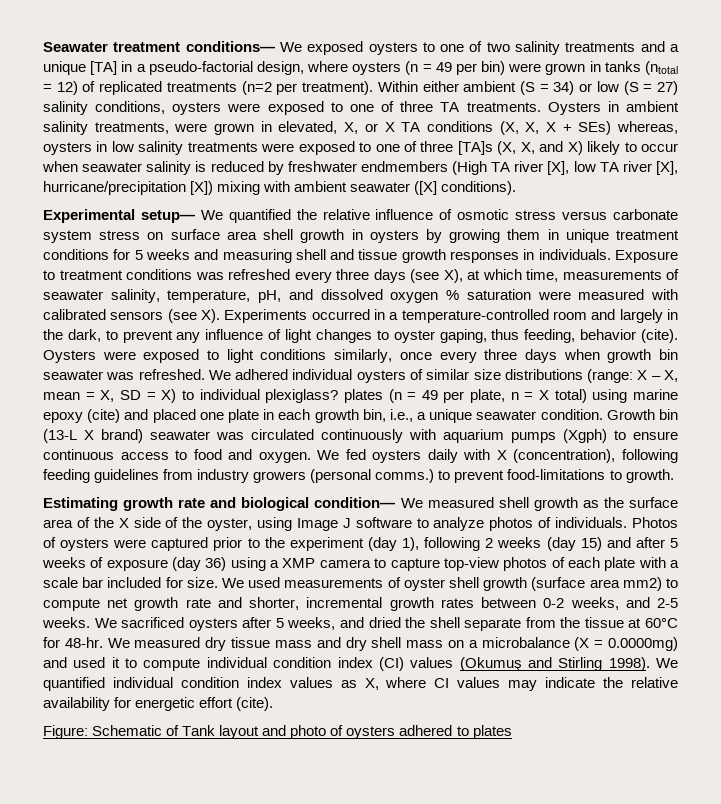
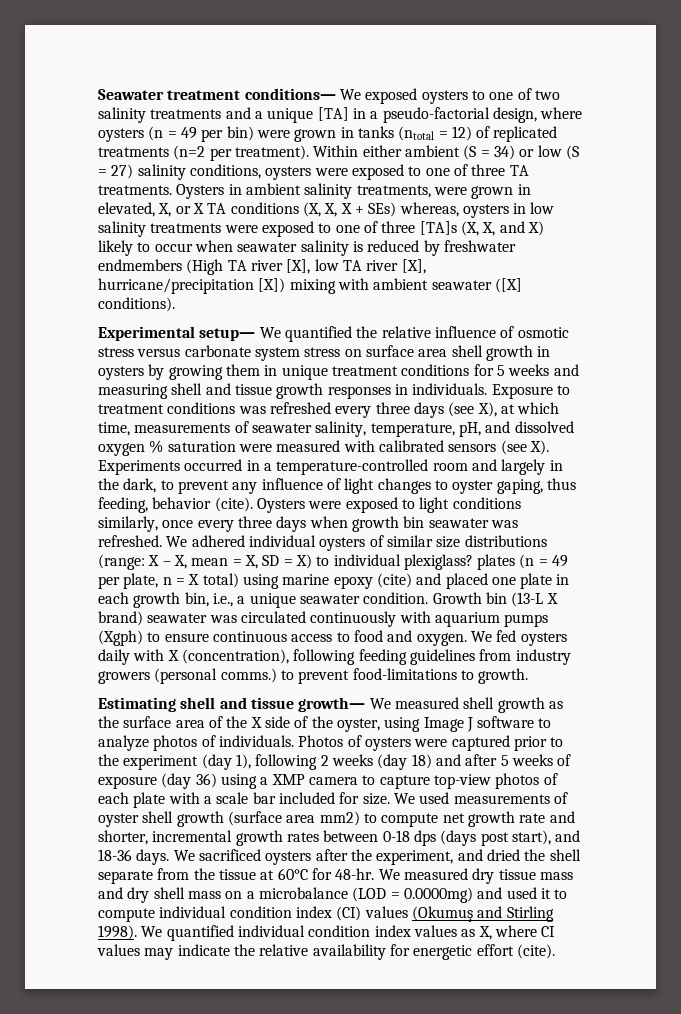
- Estimating growth rate and biological condition— We measured shell growth as the surface area of the X side of the oyster, using Image J software to analyze photos of individuals.
+ Estimating shell and tissue growth— We measured shell growth as the surface area of the X side of the oyster, using Image J software to analyze photos of individuals.
- Photos of oysters were captured prior to the experiment (day 1), following 2 weeks (day 15) and after 5 weeks of exposure (day 36) using a XMP camera to capture top-view photos of each plate with a scale bar included for size.
+ Photos of oysters were captured prior to the experiment (day 1), following 2 weeks (day 18) and after 5 weeks of exposure (day 36) using a XMP camera to capture top-view photos of each plate with a scale bar included for size.
- We used measurements of oyster shell growth (surface area mm2) to compute net growth rate and shorter, incremental growth rates between 0-2 weeks, and 2-5 weeks.
+ We used measurements of oyster shell growth (surface area mm2) to compute net growth rate and shorter, incremental growth rates between 0-18 dps (days post start), and 18-36 days.
- We sacrificed oysters after 5 weeks, and dried the shell separate from the tissue at 60°C for 48-hr.
+ We sacrificed oysters after the experiment, and dried the shell separate from the tissue at 60°C for 48-hr.
- We measured dry tissue mass and dry shell mass on a microbalance (X = 0.0000mg) and used it to compute individual condition index (CI) values (Okumuş and Stirling 1998).
+ We measured dry tissue mass and dry shell mass on a microbalance (LOD = 0.0000mg) and used it to compute individual condition index (CI) values (Okumuş and Stirling 1998).
- Figure: Schematic of Tank layout and photo of oysters adhered to plates

